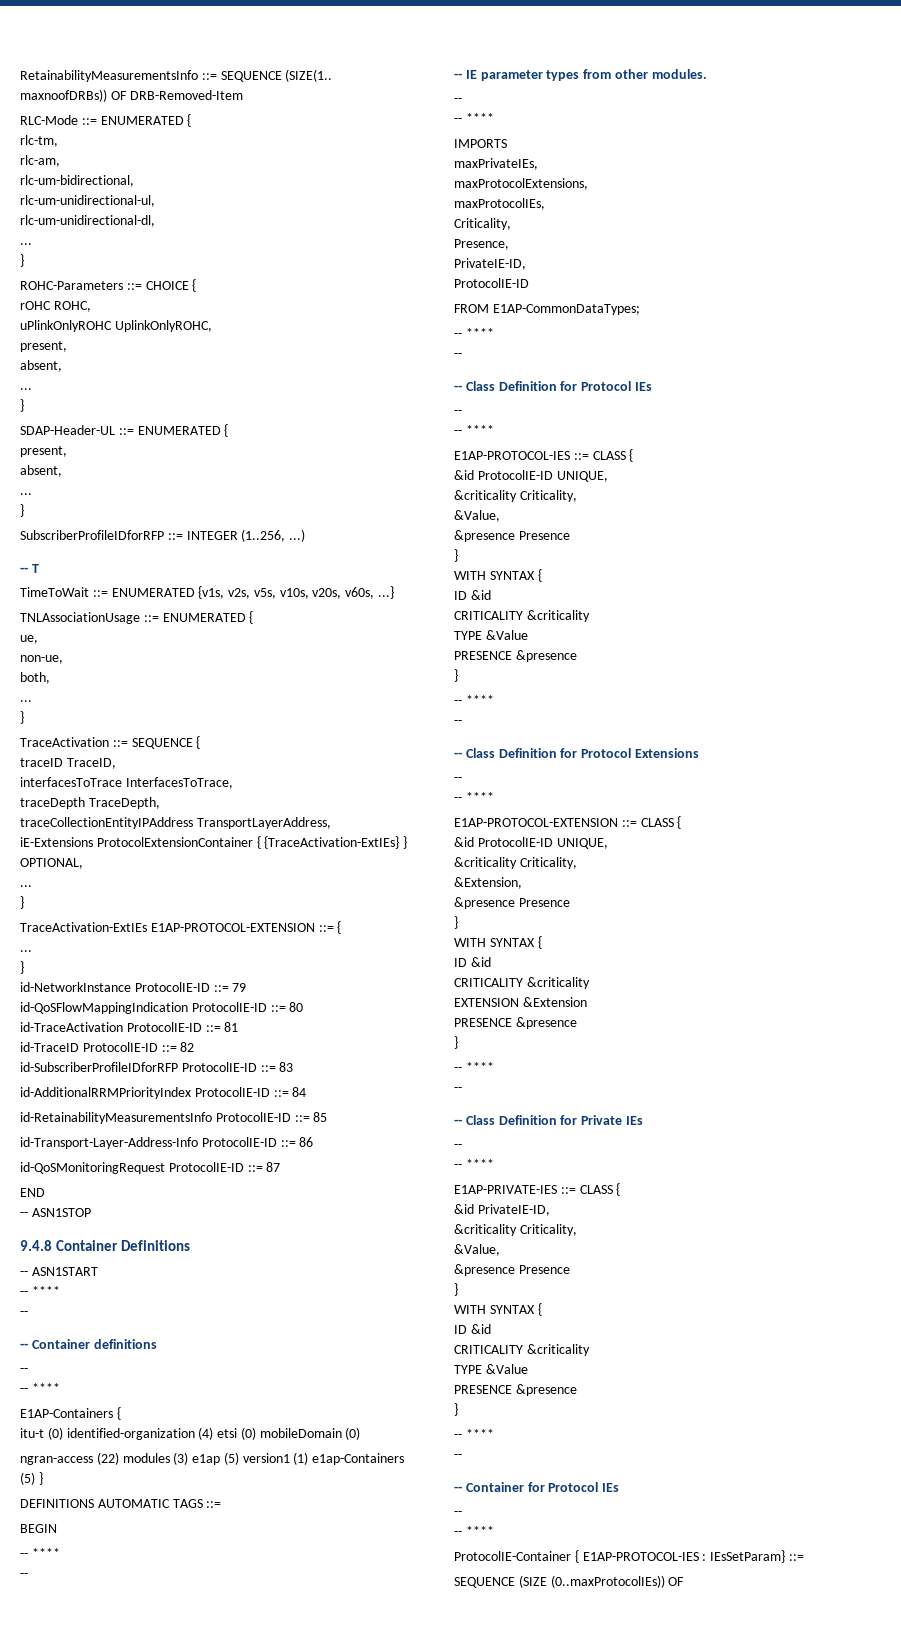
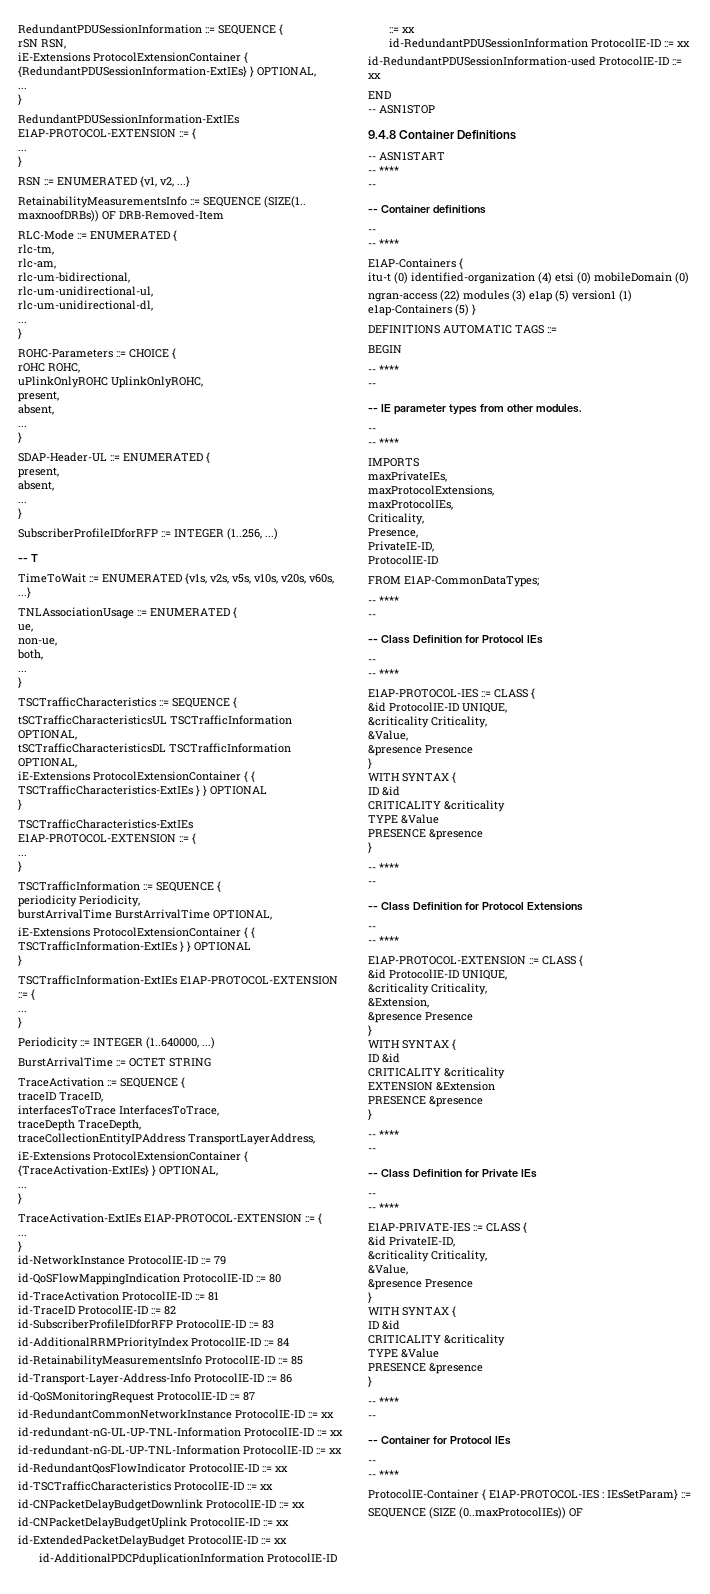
+ RedundantPDUSessionInformation ::= SEQUENCE {
+ rSN RSN,
+ iE-Extensions ProtocolExtensionContainer { {RedundantPDUSessionInformation-ExtIEs} } OPTIONAL,
+ ...
+ }
+ RedundantPDUSessionInformation-ExtIEs E1AP-PROTOCOL-EXTENSION ::= {
+ ...
+ }
+ RSN ::= ENUMERATED {v1, v2, ...}
+ TSCTrafficCharacteristics ::= SEQUENCE {
+ tSCTrafficCharacteristicsUL TSCTrafficInformation OPTIONAL,
+ tSCTrafficCharacteristicsDL TSCTrafficInformation OPTIONAL,
+ iE-Extensions ProtocolExtensionContainer { { TSCTrafficCharacteristics-ExtIEs } } OPTIONAL
+ }
+ TSCTrafficCharacteristics-ExtIEs E1AP-PROTOCOL-EXTENSION ::= {
+ ...
+ }
+ TSCTrafficInformation ::= SEQUENCE {
+ periodicity Periodicity,
+ burstArrivalTime BurstArrivalTime OPTIONAL,
+ iE-Extensions ProtocolExtensionContainer { { TSCTrafficInformation-ExtIEs } } OPTIONAL
+ }
+ TSCTrafficInformation-ExtIEs E1AP-PROTOCOL-EXTENSION ::= {
+ ...
+ }
+ Periodicity ::= INTEGER (1..640000, ...)
+ BurstArrivalTime ::= OCTET STRING
+ id-RedundantCommonNetworkInstance ProtocolIE-ID ::= xx
+ id-redundant-nG-UL-UP-TNL-Information ProtocolIE-ID ::= xx
+ id-redundant-nG-DL-UP-TNL-Information ProtocolIE-ID ::= xx
+ id-RedundantQosFlowIndicator ProtocolIE-ID ::= xx
+ id-TSCTrafficCharacteristics ProtocolIE-ID ::= xx
+ id-CNPacketDelayBudgetDownlink ProtocolIE-ID ::= xx
+ id-CNPacketDelayBudgetUplink ProtocolIE-ID ::= xx
+ id-ExtendedPacketDelayBudget ProtocolIE-ID ::= xx
+ id-AdditionalPDCPduplicationInformation ProtocolIE-ID ::= xx
+ id-RedundantPDUSessionInformation ProtocolIE-ID ::= xx
+ id-RedundantPDUSessionInformation-used ProtocolIE-ID ::= xx

